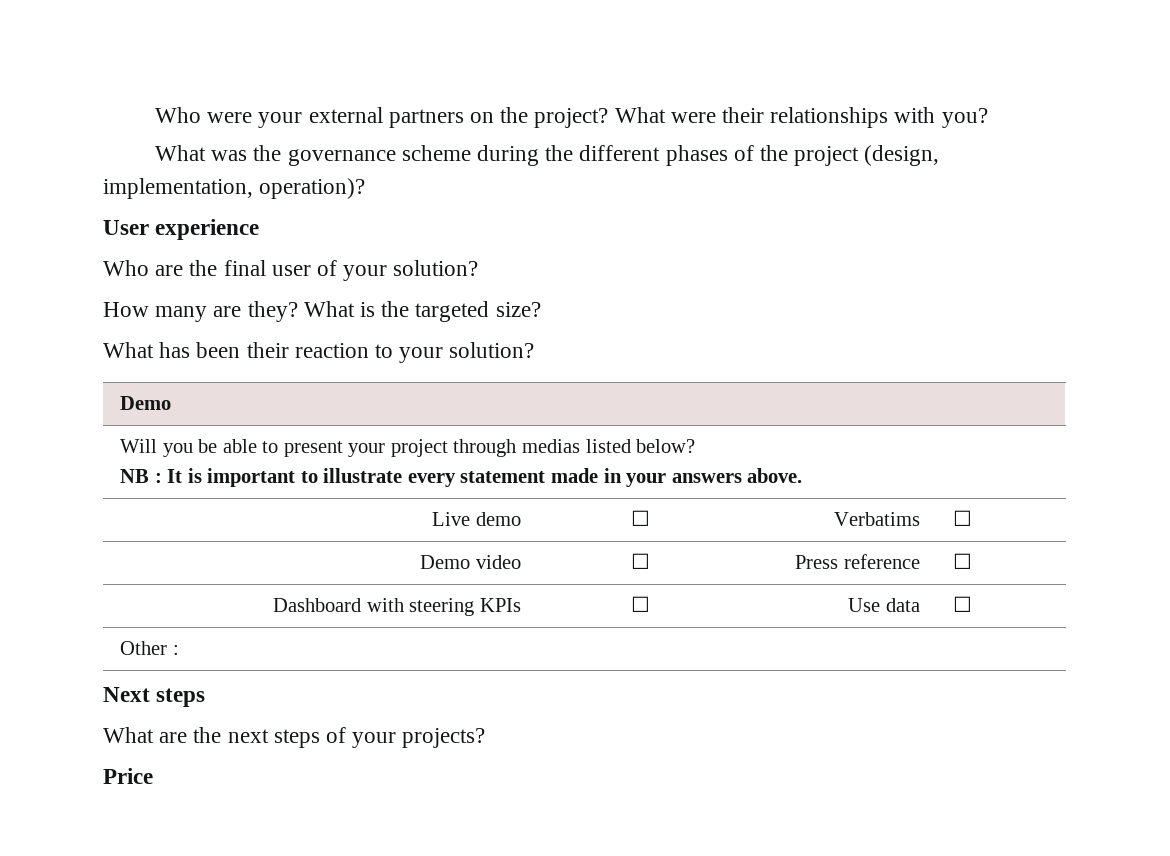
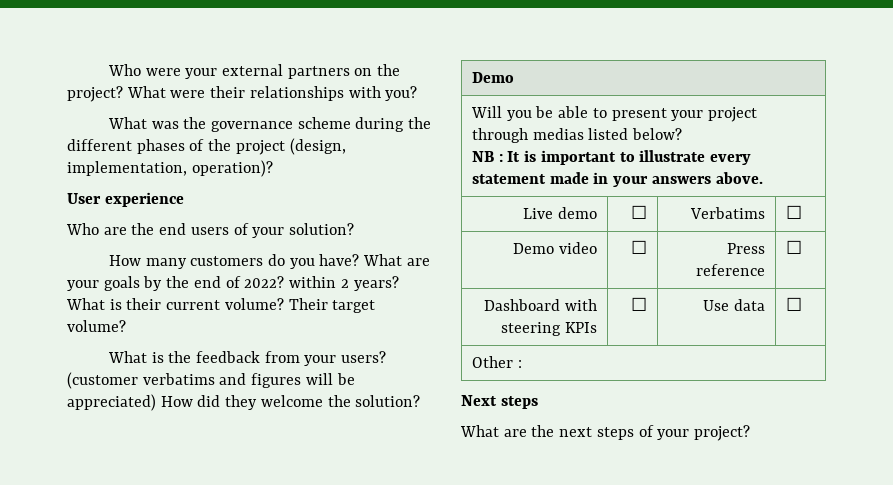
- Who are the final user of your solution?
+ Who are the end users of your solution?
- How many are they? What is the targeted size?
- What has been their reaction to your solution?
+ How many customers do you have? What are your goals by the end of 2022? within 2 years? What is their current volume? Their target volume?
+ What is the feedback from your users? (customer verbatims and figures will be appreciated) How did they welcome the solution?
- What are the next steps of your projects?
- Price
+ What are the next steps of your project?

